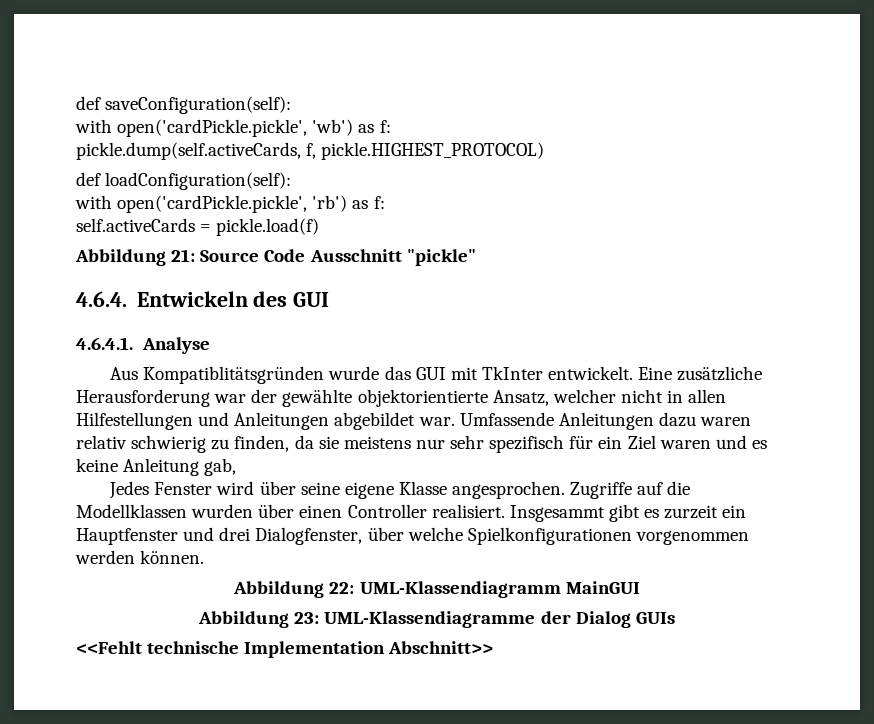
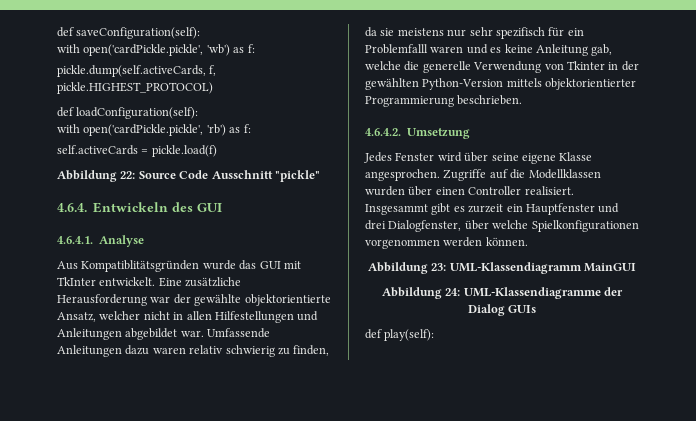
- Abbildung 21: Source Code Ausschnitt "pickle"
+ Abbildung 22: Source Code Ausschnitt "pickle"
- Umfassende Anleitungen dazu waren relativ schwierig zu finden, da sie meistens nur sehr spezifisch für ein Ziel waren und es keine Anleitung gab,
+ Umfassende Anleitungen dazu waren relativ schwierig zu finden, da sie meistens nur sehr spezifisch für ein Problemfalll waren und es keine Anleitung gab, welche die generelle Verwendung von Tkinter in der gewählten Python-Version mittels objektorientierter Programmierung beschrieben.
+ 4.6.4.2. Umsetzung
- Abbildung 22: UML-Klassendiagramm MainGUI
+ Abbildung 23: UML-Klassendiagramm MainGUI
- Abbildung 23: UML-Klassendiagramme der Dialog GUIs
+ Abbildung 24: UML-Klassendiagramme der Dialog GUIs
- <<Fehlt technische Implementation Abschnitt>>
+ def play(self):

